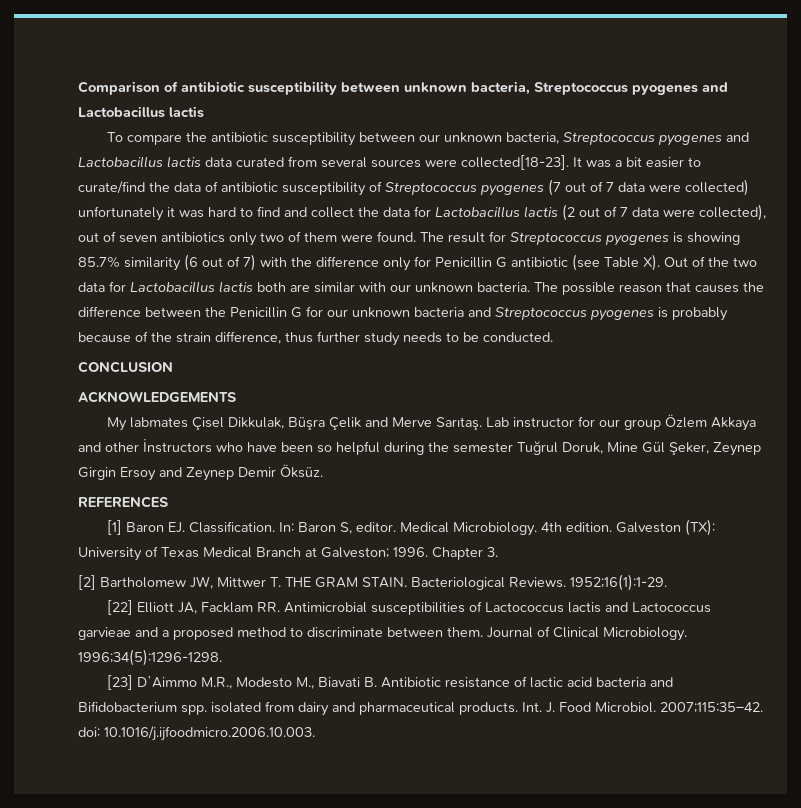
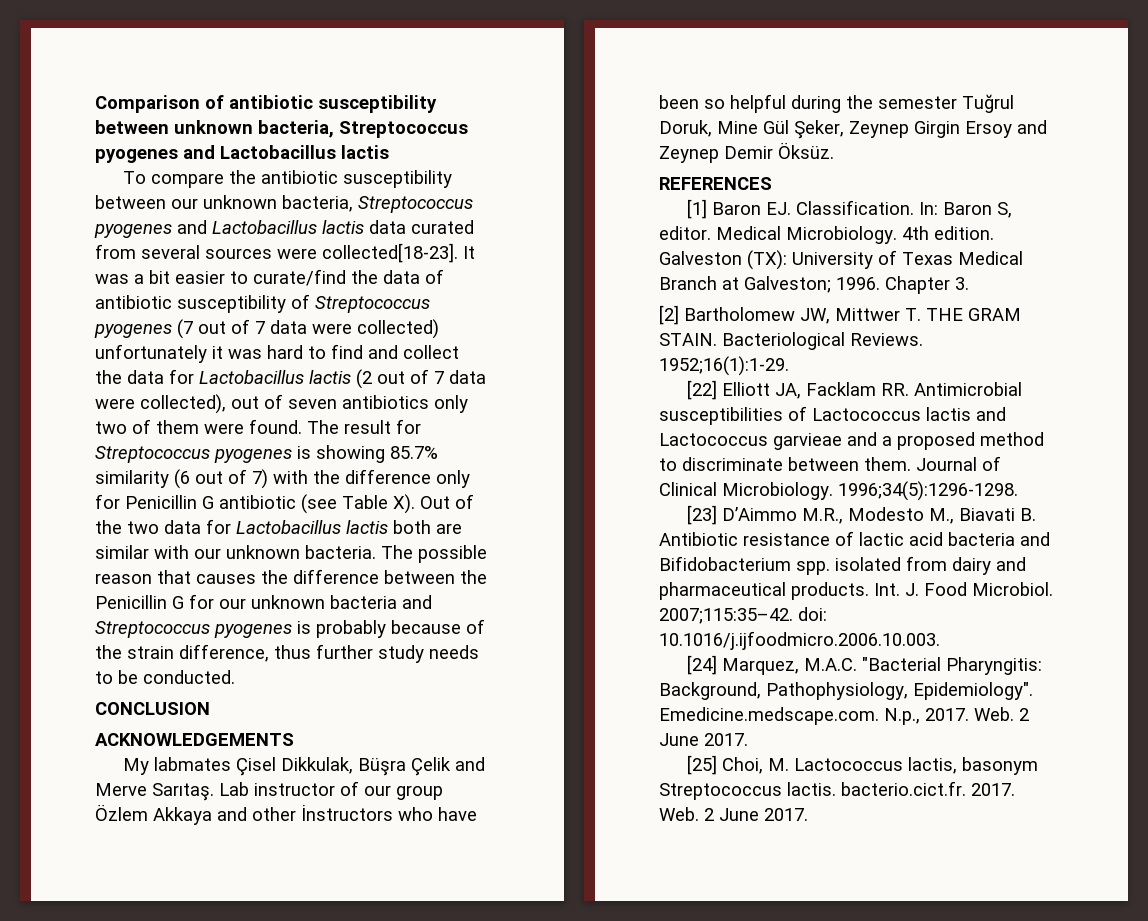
- Lab instructor for our group Özlem Akkaya and other İnstructors who have been so helpful during the semester Tuğrul Doruk, Mine Gül Şeker, Zeynep Girgin Ersoy and Zeynep Demir Öksüz.
+ Lab instructor of our group Özlem Akkaya and other İnstructors who have been so helpful during the semester Tuğrul Doruk, Mine Gül Şeker, Zeynep Girgin Ersoy and Zeynep Demir Öksüz.
+ [24] Marquez, M.A.C. "Bacterial Pharyngitis: Background, Pathophysiology, Epidemiology". Emedicine.medscape.com. N.p., 2017. Web. 2 June 2017.
+ [25] Choi, M. Lactococcus lactis, basonym Streptococcus lactis. bacterio.cict.fr. 2017. Web. 2 June 2017.

